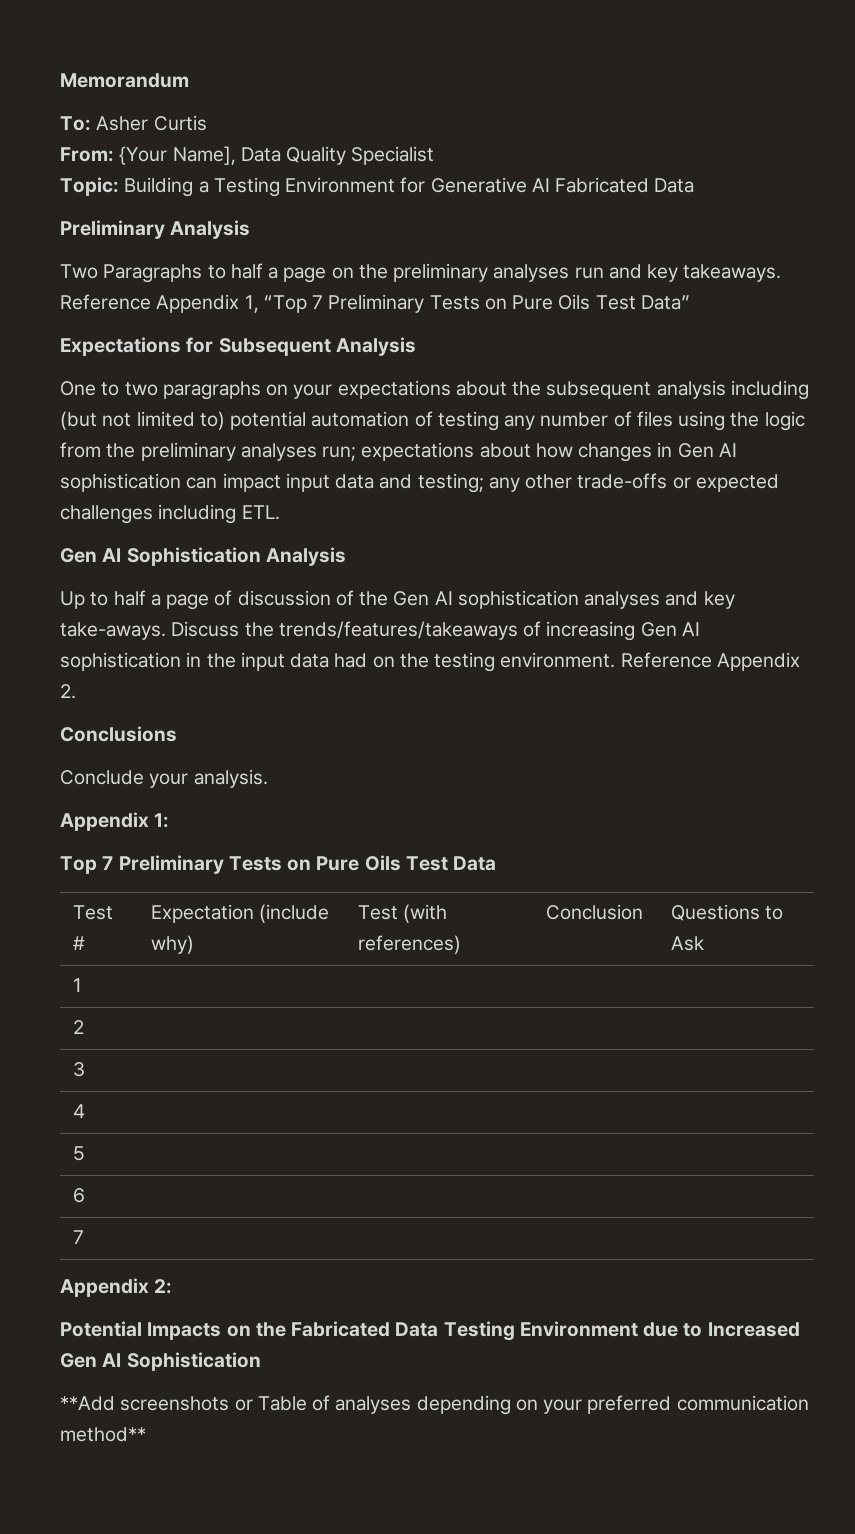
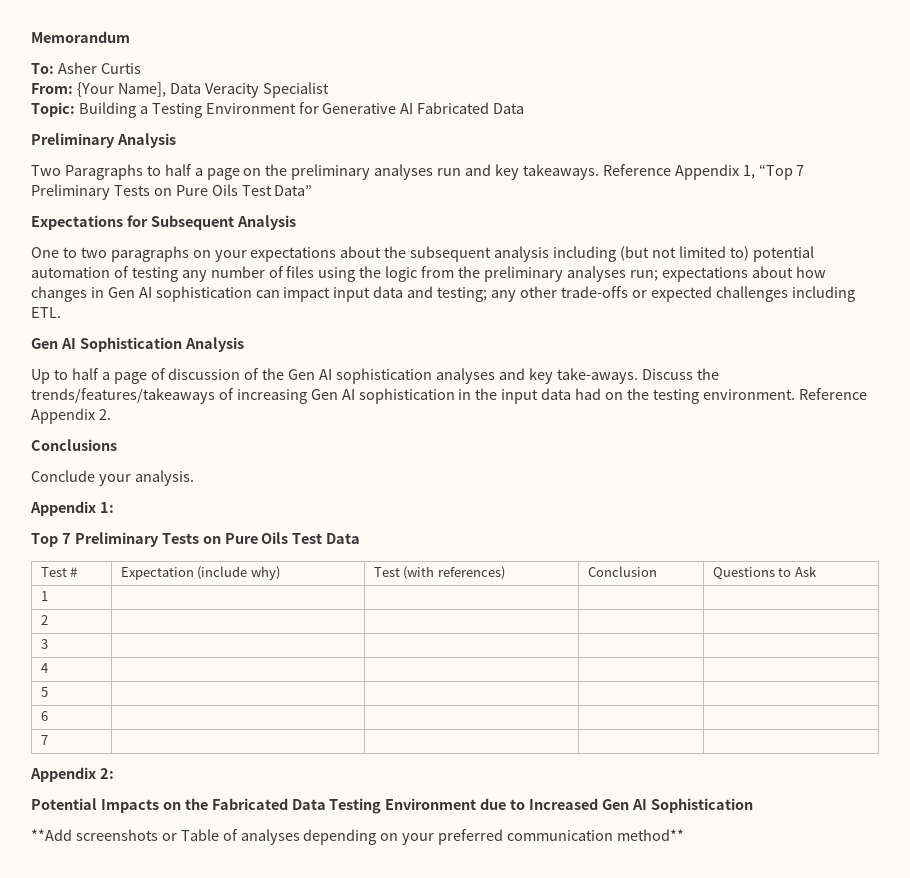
- From: {Your Name], Data Quality Specialist
+ From: {Your Name], Data Veracity Specialist

